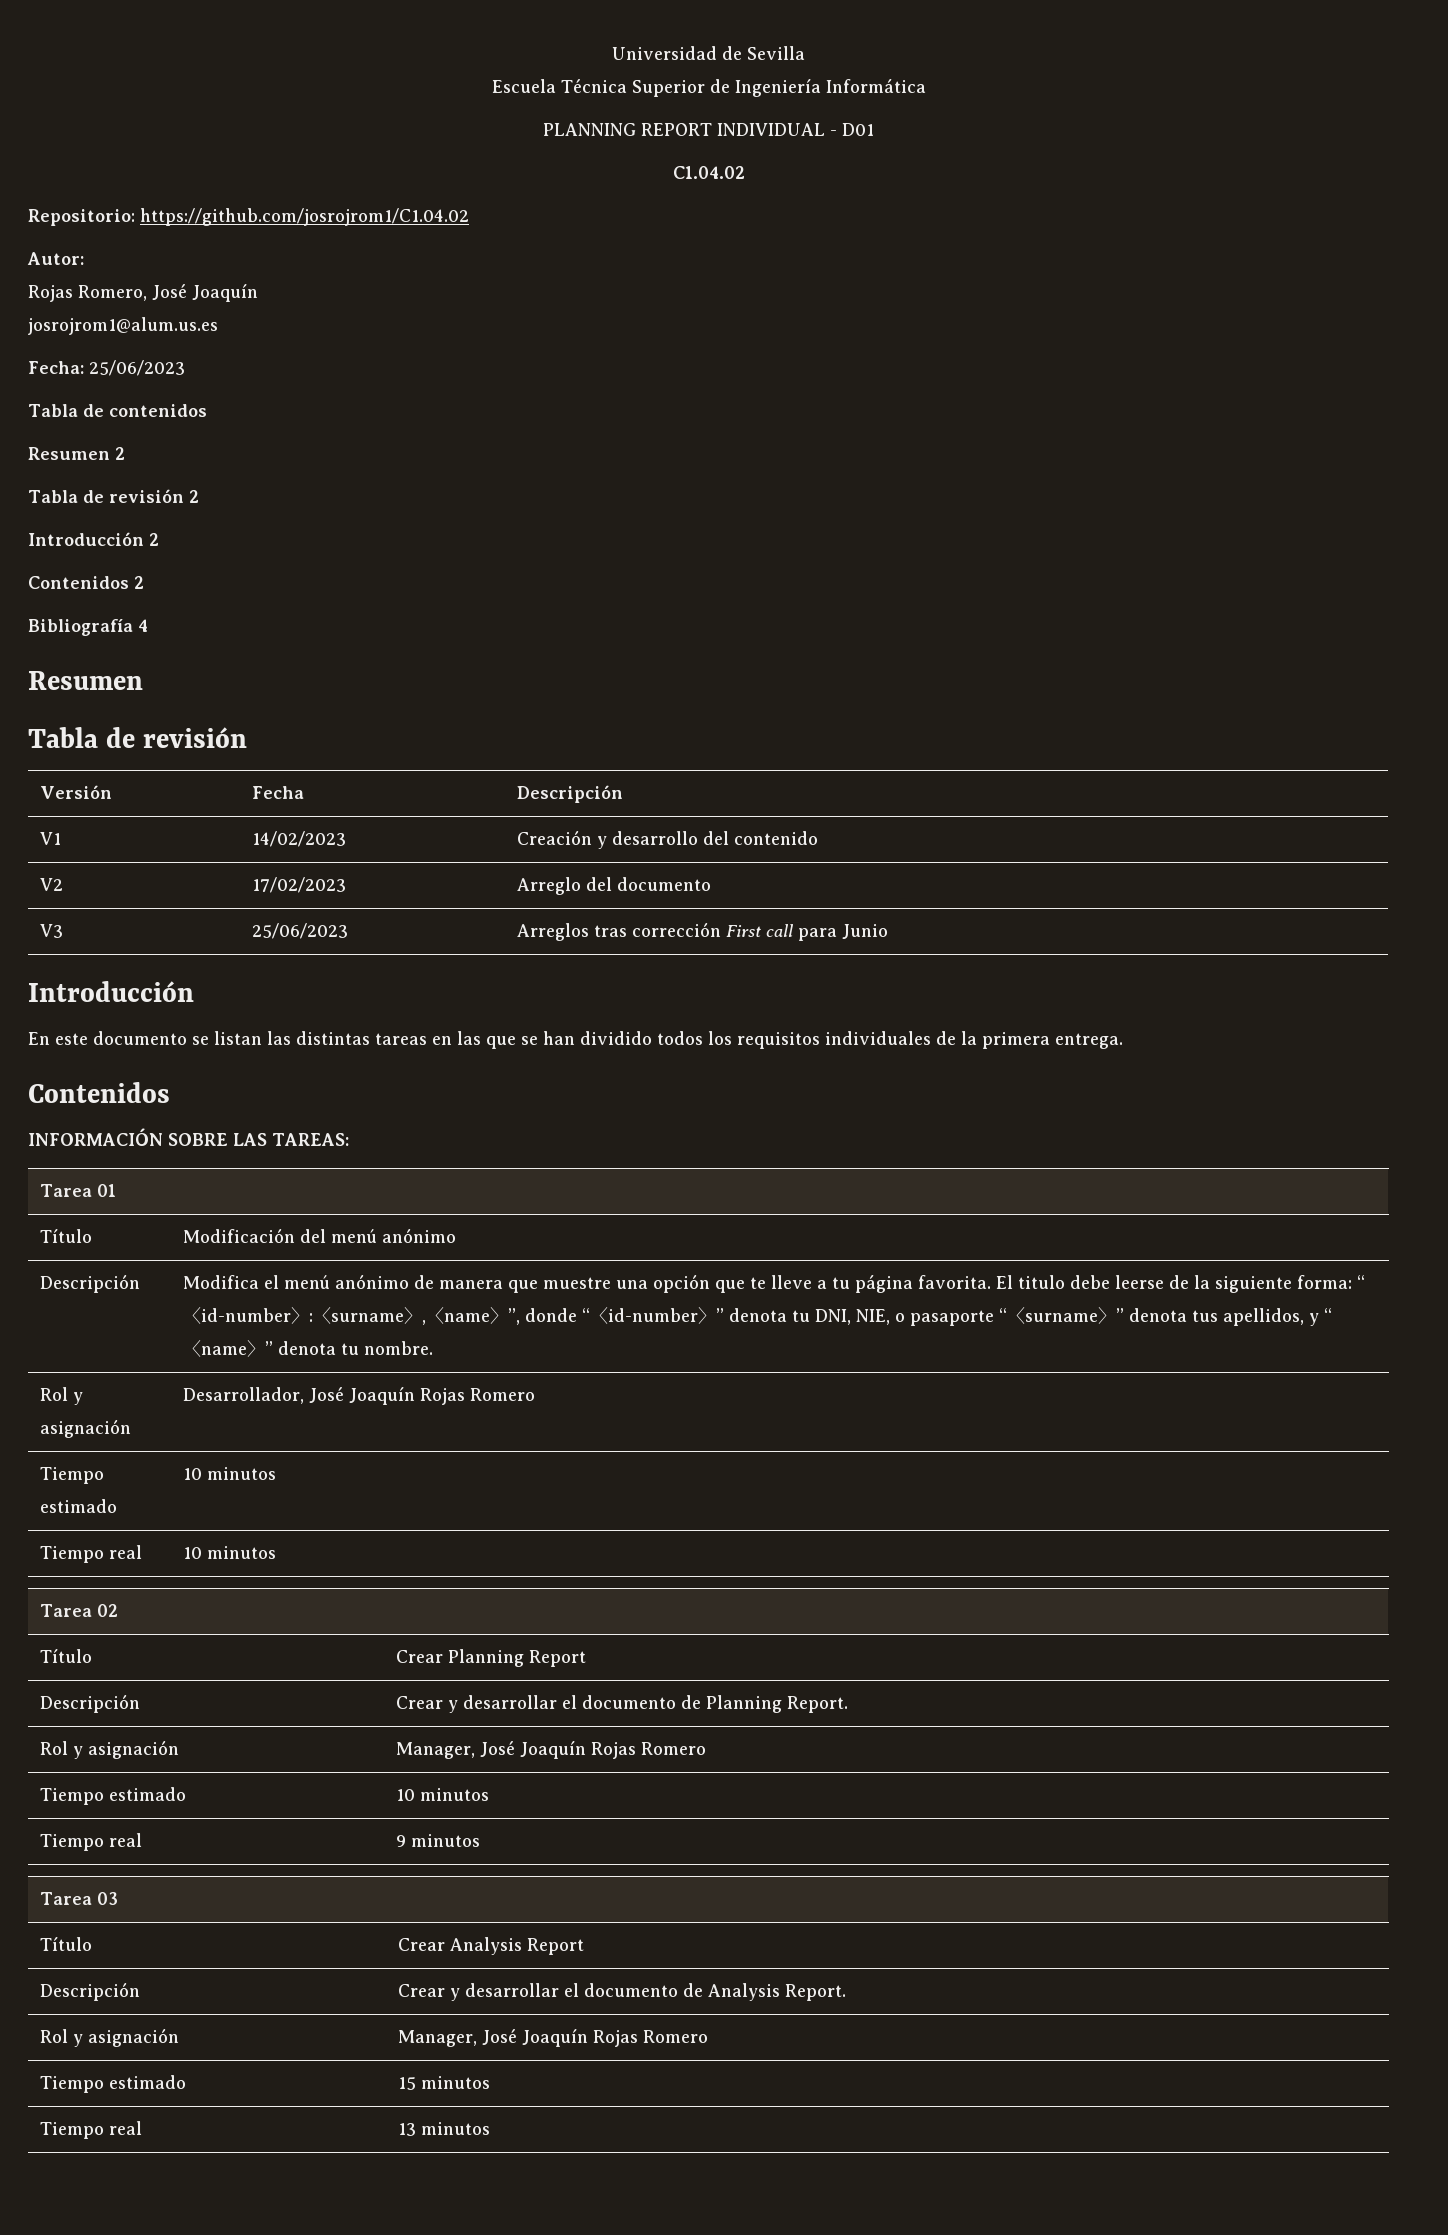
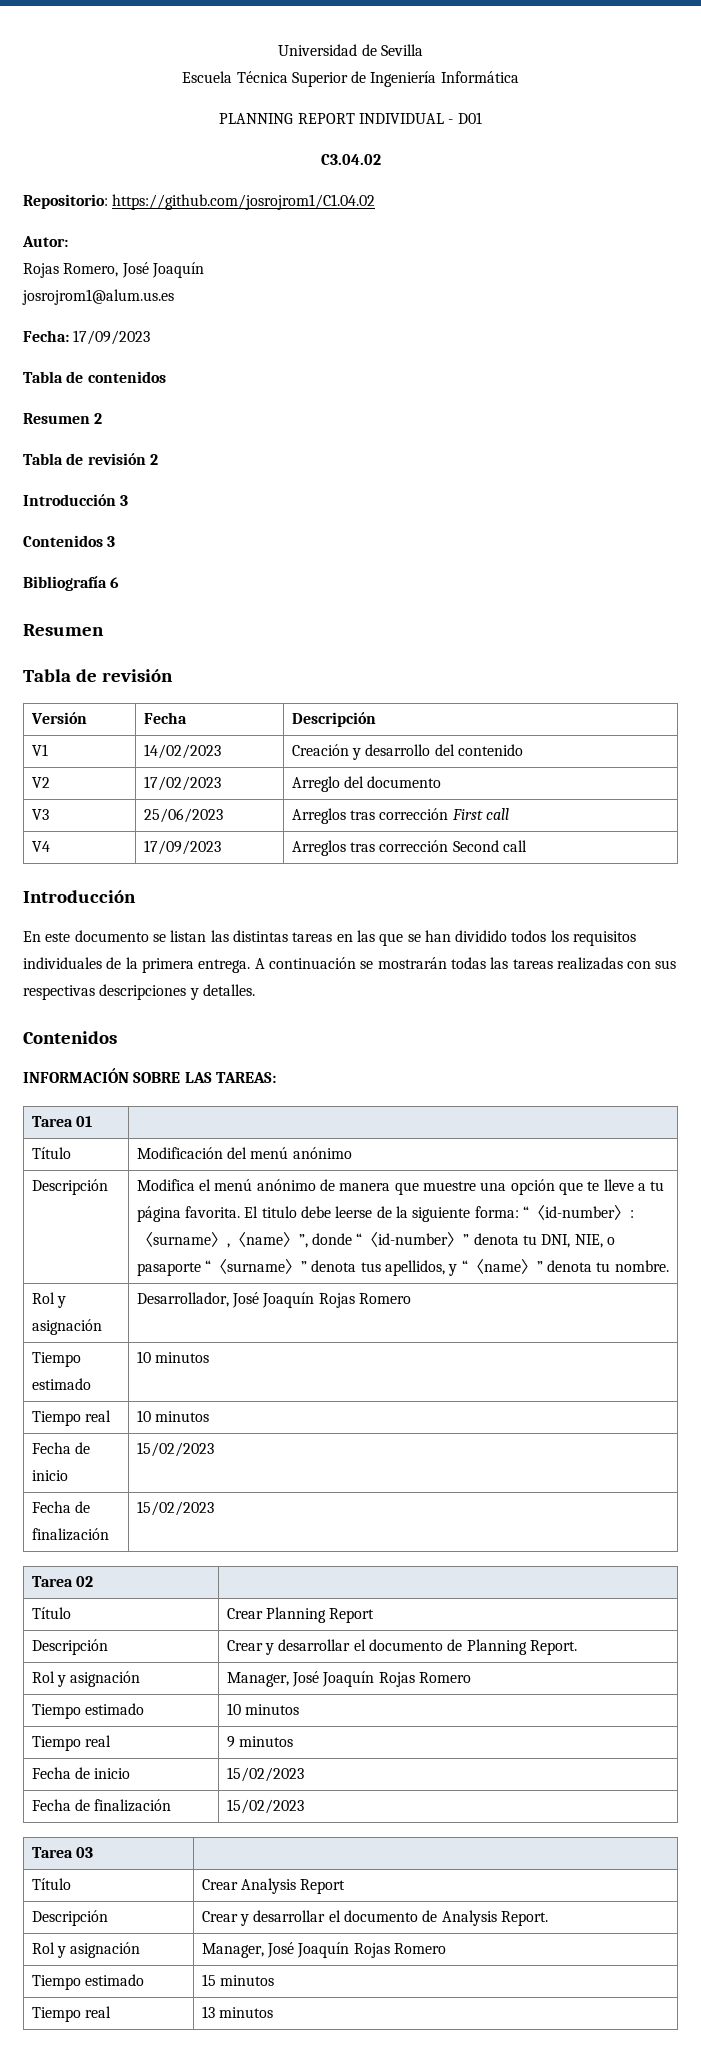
- C1.04.02
+ C3.04.02
- Fecha: 25/06/2023
+ Fecha: 17/09/2023
- Introducción 2
- Contenidos 2
+ Introducción 3
+ Contenidos 3
- Bibliografía 4
+ Bibliografía 6
- V3 | 25/06/2023 | Arreglos tras corrección First call para Junio
+ V3 | 25/06/2023 | Arreglos tras corrección First call
+ V4 | 17/09/2023 | Arreglos tras corrección Second call
+ A continuación se mostrarán todas las tareas realizadas con sus respectivas descripciones y detalles.
  Tiempo real | 10 minutos
+ Fecha de inicio | 15/02/2023
+ Fecha de finalización | 15/02/2023
  Tiempo real | 9 minutos
+ Fecha de inicio | 15/02/2023
+ Fecha de finalización | 15/02/2023

